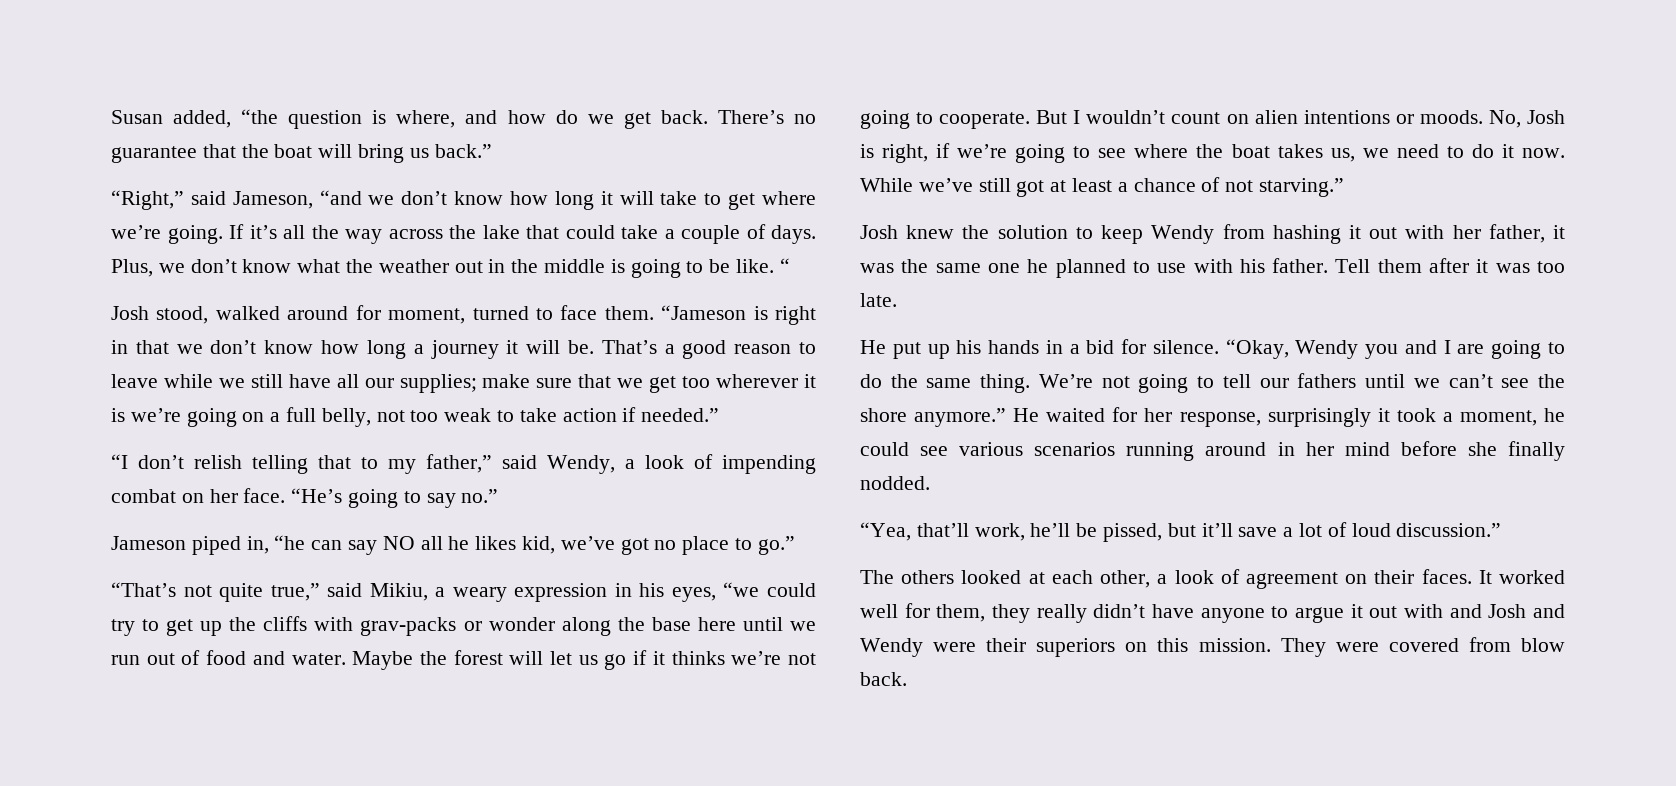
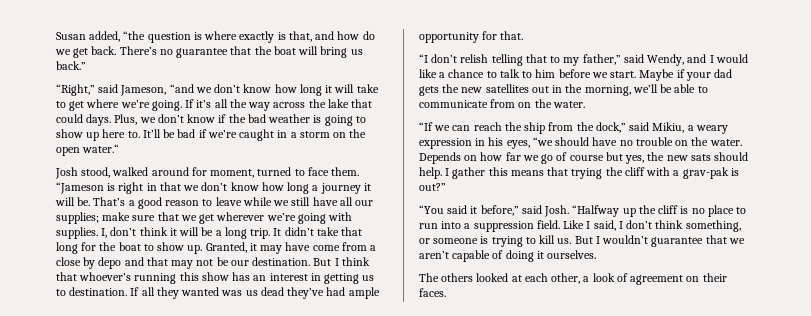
- Susan added, “the question is where, and how do we get back.
+ Susan added, “the question is where exactly is that, and how do we get back.
- If it’s all the way across the lake that could take a couple of days.
+ If it’s all the way across the lake that could days.
- Plus, we don’t know what the weather out in the middle is going to be like. “
+ Plus, we don’t know if the bad weather is going to show up here to. It’ll be bad if we’re caught in a storm on the open water.“
- That’s a good reason to leave while we still have all our supplies; make sure that we get too wherever it is we’re going on a full belly, not too weak to take action if needed.”
+ That’s a good reason to leave while we still have all our supplies; make sure that we get wherever we’re going with supplies. I, don’t think it will be a long trip. It didn’t take that long for the boat to show up. Granted, it may have come from a close by depo and that may not be our destination. But I think that whoever’s running this show has an interest in getting us to destination. If all they wanted was us dead they’ve had ample opportunity for that.
- “I don’t relish telling that to my father,” said Wendy, a look of impending combat on her face. “He’s going to say no.”
- Jameson piped in, “he can say NO all he likes kid, we’ve got no place to go.”
- “That’s not quite true,” said Mikiu, a weary expression in his eyes, “we could try to get up the cliffs with grav-packs or wonder along the base here until we run out of food and water. Maybe the forest will let us go if it thinks we’re not going to cooperate. But I wouldn’t count on alien intentions or moods. No, Josh is right, if we’re going to see where the boat takes us, we need to do it now. While we’ve still got at least a chance of not starving.”
- Josh knew the solution to keep Wendy from hashing it out with her father, it was the same one he planned to use with his father. Tell them after it was too late.
- He put up his hands in a bid for silence. “Okay, Wendy you and I are going to do the same thing. We’re not going to tell our fathers until we can’t see the shore anymore.” He waited for her response, surprisingly it took a moment, he could see various scenarios running around in her mind before she finally nodded.
- “Yea, that’ll work, he’ll be pissed, but it’ll save a lot of loud discussion.”
+ “I don’t relish telling that to my father,” said Wendy, and I would like a chance to talk to him before we start. Maybe if your dad gets the new satellites out in the morning, we’ll be able to communicate from on the water.
+ “If we can reach the ship from the dock,” said Mikiu, a weary expression in his eyes, “we should have no trouble on the water. Depends on how far we go of course but yes, the new sats should help. I gather this means that trying the cliff with a grav-pak is out?”
+ “You said it before,” said Josh. “Halfway up the cliff is no place to run into a suppression field. Like I said, I don’t think something, or someone is trying to kill us. But I wouldn’t guarantee that we aren’t capable of doing it ourselves.
- It worked well for them, they really didn’t have anyone to argue it out with and Josh and Wendy were their superiors on this mission. They were covered from blow back.

